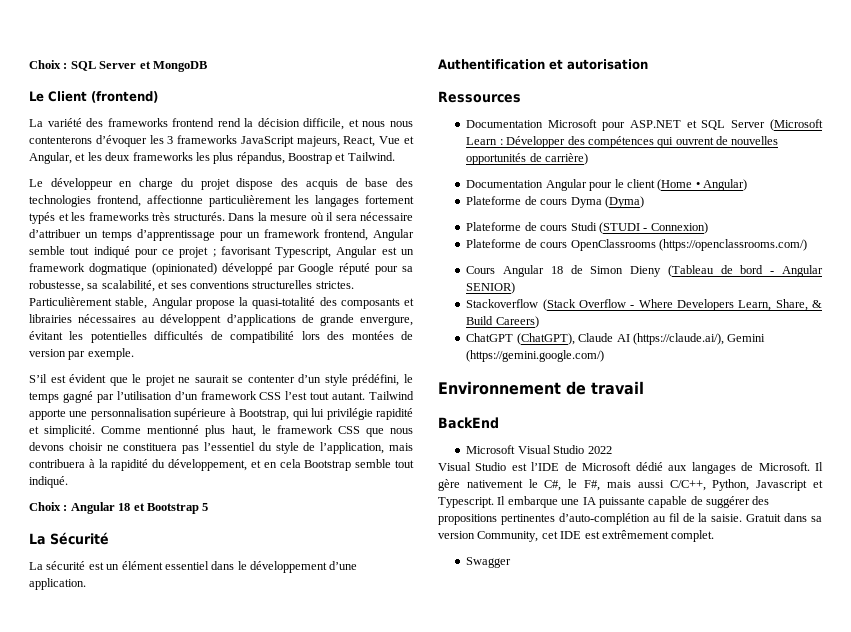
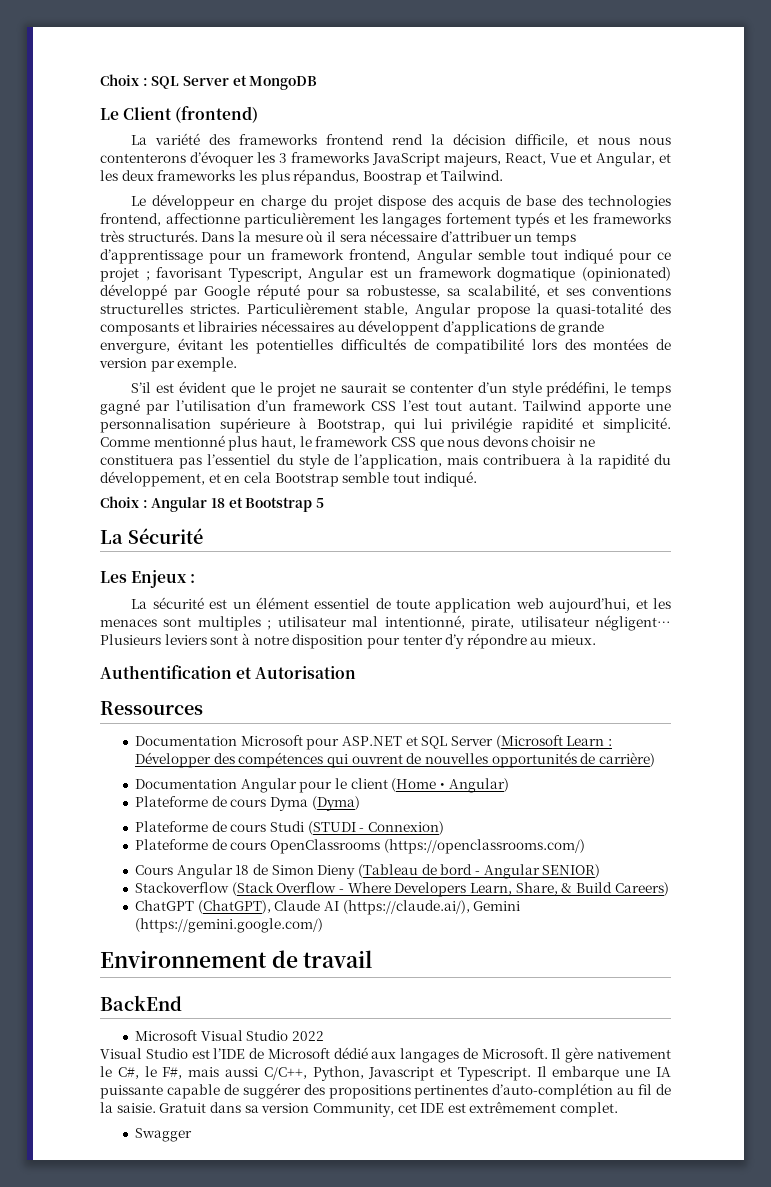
+ Les Enjeux :
- La sécurité est un élément essentiel dans le développement d’une application.
+ La sécurité est un élément essentiel de toute application web aujourd’hui, et les menaces sont multiples ; utilisateur mal intentionné, pirate, utilisateur négligent… Plusieurs leviers sont à notre disposition pour tenter d’y répondre au mieux.
- Authentification et autorisation
+ Authentification et Autorisation

